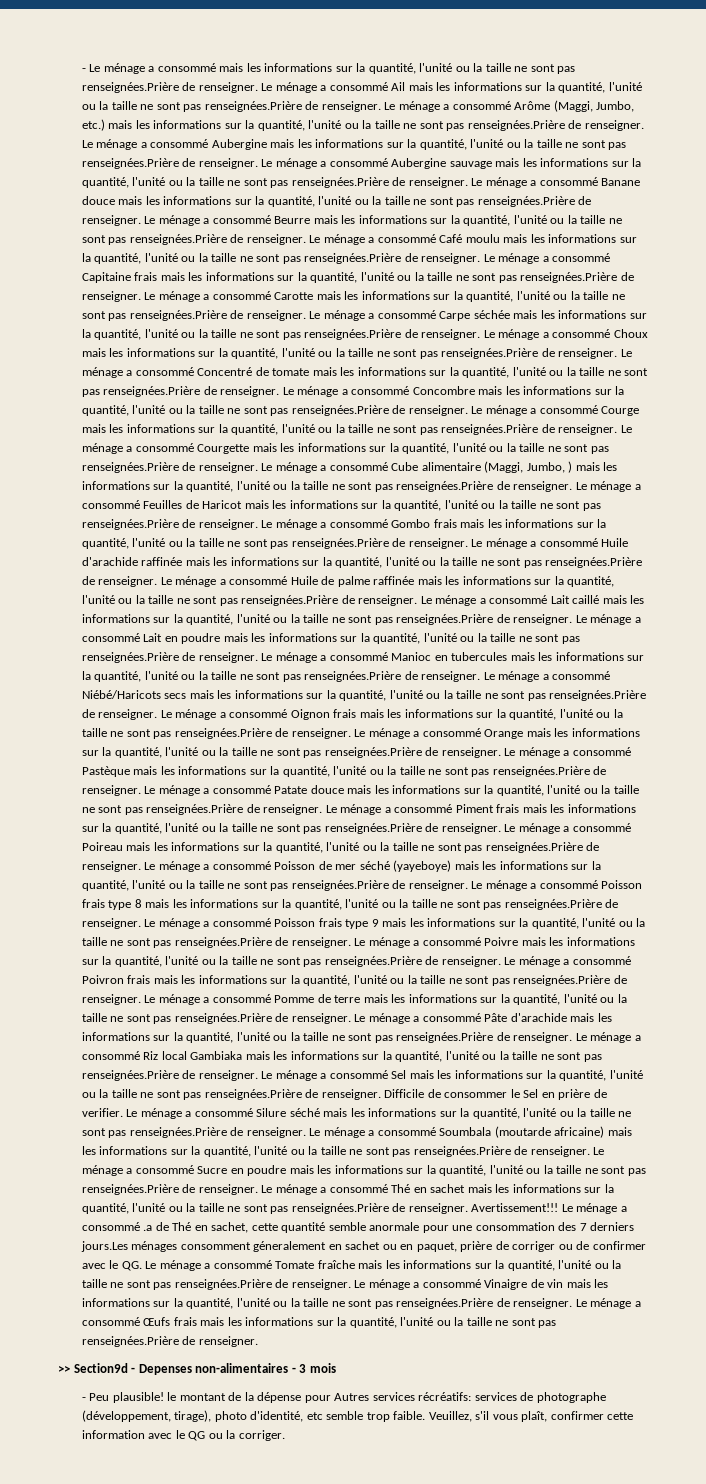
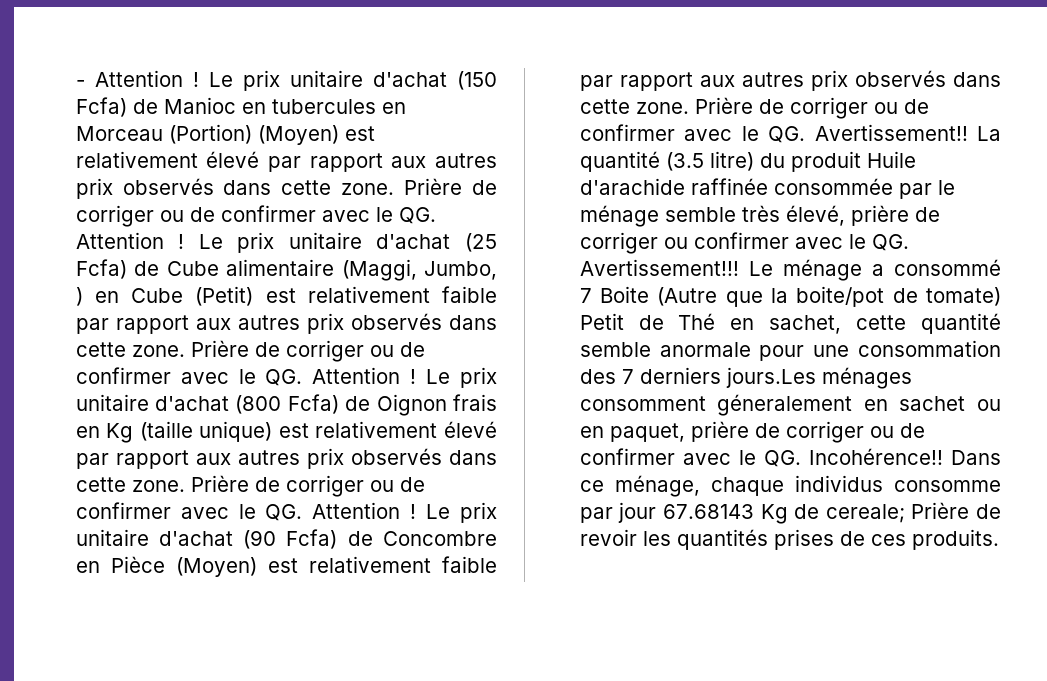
- - Le ménage a consommé mais les informations sur la quantité, l'unité ou la taille ne sont pas renseignées.Prière de renseigner. Le ménage a consommé Ail mais les informations sur la quantité, l'unité ou la taille ne sont pas renseignées.Prière de renseigner. Le ménage a consommé Arôme (Maggi, Jumbo, etc.) mais les informations sur la quantité, l'unité ou la taille ne sont pas renseignées.Prière de renseigner. Le ménage a consommé Aubergine mais les informations sur la quantité, l'unité ou la taille ne sont pas renseignées.Prière de renseigner. Le ménage a consommé Aubergine sauvage mais les informations sur la quantité, l'unité ou la taille ne sont pas renseignées.Prière de renseigner. Le ménage a consommé Banane douce mais les informations sur la quantité, l'unité ou la taille ne sont pas renseignées.Prière de renseigner. Le ménage a consommé Beurre mais les informations sur la quantité, l'unité ou la taille ne sont pas renseignées.Prière de renseigner. Le ménage a consommé Café moulu mais les informations sur la quantité, l'unité ou la taille ne sont pas renseignées.Prière de renseigner. Le ménage a consommé Capitaine frais mais les informations sur la quantité, l'unité ou la taille ne sont pas renseignées.Prière de renseigner. Le ménage a consommé Carotte mais les informations sur la quantité, l'unité ou la taille ne sont pas renseignées.Prière de renseigner. Le ménage a consommé Carpe séchée mais les informations sur la quantité, l'unité ou la taille ne sont pas renseignées.Prière de renseigner. Le ménage a consommé Choux mais les informations sur la quantité, l'unité ou la taille ne sont pas renseignées.Prière de renseigner. Le ménage a consommé Concentré de tomate mais les informations sur la quantité, l'unité ou la taille ne sont pas renseignées.Prière de renseigner. Le ménage a consommé Concombre mais les informations sur la quantité, l'unité ou la taille ne sont pas renseignées.Prière de renseigner. Le ménage a consommé Courge mais les informations sur la quantité, l'unité ou la taille ne sont pas renseignées.Prière de renseigner. Le ménage a consommé Courgette mais les informations sur la quantité, l'unité ou la taille ne sont pas renseignées.Prière de renseigner. Le ménage a consommé Cube alimentaire (Maggi, Jumbo, ) mais les informations sur la quantité, l'unité ou la taille ne sont pas renseignées.Prière de renseigner. Le ménage a consommé Feuilles de Haricot mais les informations sur la quantité, l'unité ou la taille ne sont pas renseignées.Prière de renseigner. Le ménage a consommé Gombo frais mais les informations sur la quantité, l'unité ou la taille ne sont pas renseignées.Prière de renseigner. Le ménage a consommé Huile d'arachide raffinée mais les informations sur la quantité, l'unité ou la taille ne sont pas renseignées.Prière de renseigner. Le ménage a consommé Huile de palme raffinée mais les informations sur la quantité, l'unité ou la taille ne sont pas renseignées.Prière de renseigner. Le ménage a consommé Lait caillé mais les informations sur la quantité, l'unité ou la taille ne sont pas renseignées.Prière de renseigner. Le ménage a consommé Lait en poudre mais les informations sur la quantité, l'unité ou la taille ne sont pas renseignées.Prière de renseigner. Le ménage a consommé Manioc en tubercules mais les informations sur la quantité, l'unité ou la taille ne sont pas renseignées.Prière de renseigner. Le ménage a consommé Niébé/Haricots secs mais les informations sur la quantité, l'unité ou la taille ne sont pas renseignées.Prière de renseigner. Le ménage a consommé Oignon frais mais les informations sur la quantité, l'unité ou la taille ne sont pas renseignées.Prière de renseigner. Le ménage a consommé Orange mais les informations sur la quantité, l'unité ou la taille ne sont pas renseignées.Prière de renseigner. Le ménage a consommé Pastèque mais les informations sur la quantité, l'unité ou la taille ne sont pas renseignées.Prière de renseigner. Le ménage a consommé Patate douce mais les informations sur la quantité, l'unité ou la taille ne sont pas renseignées.Prière de renseigner. Le ménage a consommé Piment frais mais les informations sur la quantité, l'unité ou la taille ne sont pas renseignées.Prière de renseigner. Le ménage a consommé Poireau mais les informations sur la quantité, l'unité ou la taille ne sont pas renseignées.Prière de renseigner. Le ménage a consommé Poisson de mer séché (yayeboye) mais les informations sur la quantité, l'unité ou la taille ne sont pas renseignées.Prière de renseigner. Le ménage a consommé Poisson frais type 8 mais les informations sur la quantité, l'unité ou la taille ne sont pas renseignées.Prière de renseigner. Le ménage a consommé Poisson frais type 9 mais les informations sur la quantité, l'unité ou la taille ne sont pas renseignées.Prière de renseigner. Le ménage a consommé Poivre mais les informations sur la quantité, l'unité ou la taille ne sont pas renseignées.Prière de renseigner. Le ménage a consommé Poivron frais mais les informations sur la quantité, l'unité ou la taille ne sont pas renseignées.Prière de renseigner. Le ménage a consommé Pomme de terre mais les informations sur la quantité, l'unité ou la taille ne sont pas renseignées.Prière de renseigner. Le ménage a consommé Pâte d'arachide mais les informations sur la quantité, l'unité ou la taille ne sont pas renseignées.Prière de renseigner. Le ménage a consommé Riz local Gambiaka mais les informations sur la quantité, l'unité ou la taille ne sont pas renseignées.Prière de renseigner. Le ménage a consommé Sel mais les informations sur la quantité, l'unité ou la taille ne sont pas renseignées.Prière de renseigner. Difficile de consommer le Sel en prière de verifier. Le ménage a consommé Silure séché mais les informations sur la quantité, l'unité ou la taille ne sont pas renseignées.Prière de renseigner. Le ménage a consommé Soumbala (moutarde africaine) mais les informations sur la quantité, l'unité ou la taille ne sont pas renseignées.Prière de renseigner. Le ménage a consommé Sucre en poudre mais les informations sur la quantité, l'unité ou la taille ne sont pas renseignées.Prière de renseigner. Le ménage a consommé Thé en sachet mais les informations sur la quantité, l'unité ou la taille ne sont pas renseignées.Prière de renseigner. Avertissement!!!
+ - Attention ! Le prix unitaire d'achat (150 Fcfa) de Manioc en tubercules en Morceau (Portion) (Moyen) est relativement élevé par rapport aux autres prix observés dans cette zone. Prière de corriger ou de confirmer avec le QG. Attention ! Le prix unitaire d'achat (25 Fcfa) de Cube alimentaire (Maggi, Jumbo, ) en Cube (Petit) est relativement faible par rapport aux autres prix observés dans cette zone. Prière de corriger ou de confirmer avec le QG. Attention ! Le prix unitaire d'achat (800 Fcfa) de Oignon frais en Kg (taille unique) est relativement élevé par rapport aux autres prix observés dans cette zone. Prière de corriger ou de confirmer avec le QG. Attention ! Le prix unitaire d'achat (90 Fcfa) de Concombre en Pièce (Moyen) est relativement faible par rapport aux autres prix observés dans cette zone. Prière de corriger ou de confirmer avec le QG. Avertissement!! La quantité (3.5 litre) du produit Huile d'arachide raffinée consommée par le ménage semble très élevé, prière de corriger ou confirmer avec le QG. Avertissement!!!
- Le ménage a consommé .a de Thé en sachet, cette quantité semble anormale pour une consommation des 7 derniers jours.Les ménages consomment géneralement en sachet ou en paquet, prière de corriger ou de confirmer avec le QG. Le ménage a consommé Tomate fraîche mais les informations sur la quantité, l'unité ou la taille ne sont pas renseignées.Prière de renseigner. Le ménage a consommé Vinaigre de vin mais les informations sur la quantité, l'unité ou la taille ne sont pas renseignées.Prière de renseigner. Le ménage a consommé Œufs frais mais les informations sur la quantité, l'unité ou la taille ne sont pas renseignées.Prière de renseigner.
- >> Section9d - Depenses non-alimentaires - 3 mois
- - Peu plausible! le montant de la dépense pour Autres services récréatifs: services de photographe (développement, tirage), photo d'identité, etc semble trop faible. Veuillez, s'il vous plaît, confirmer cette information avec le QG ou la corriger.
+ Le ménage a consommé 7 Boite (Autre que la boite/pot de tomate) Petit de Thé en sachet, cette quantité semble anormale pour une consommation des 7 derniers jours.Les ménages consomment géneralement en sachet ou en paquet, prière de corriger ou de confirmer avec le QG. Incohérence!! Dans ce ménage, chaque individus consomme par jour 67.68143 Kg de cereale; Prière de revoir les quantités prises de ces produits.

